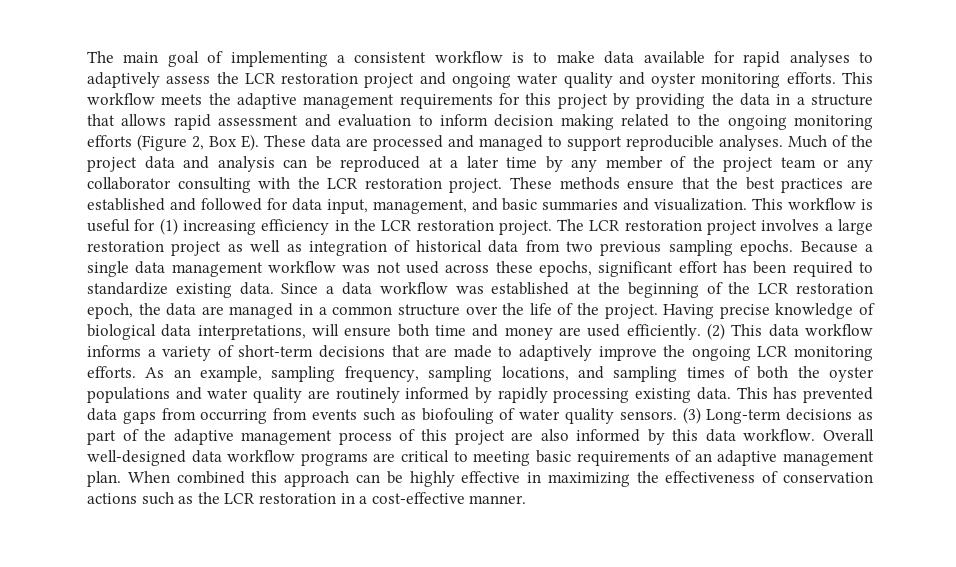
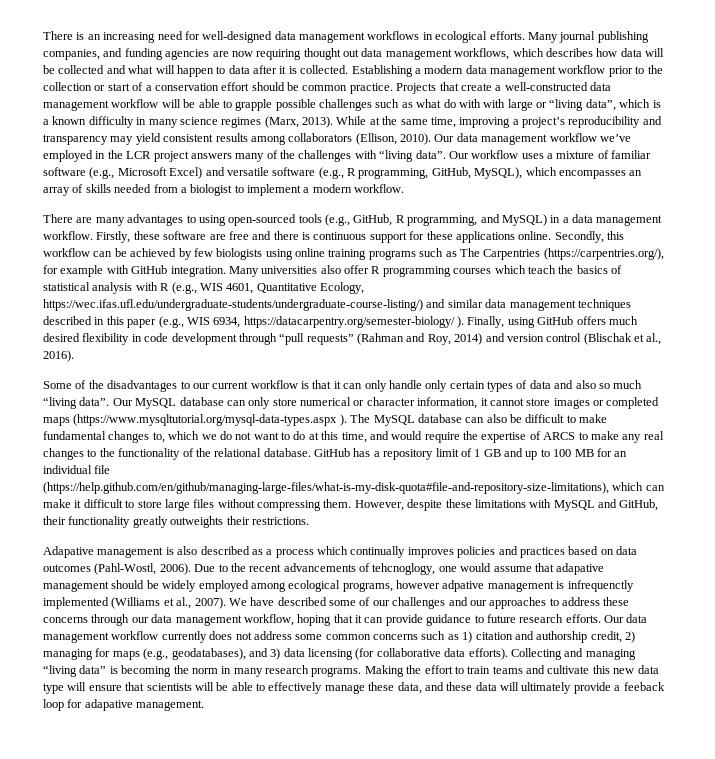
- The main goal of implementing a consistent workflow is to make data available for rapid analyses to adaptively assess the LCR restoration project and ongoing water quality and oyster monitoring efforts. This workflow meets the adaptive management requirements for this project by providing the data in a structure that allows rapid assessment and evaluation to inform decision making related to the ongoing monitoring efforts (Figure 2, Box E). These data are processed and managed to support reproducible analyses. Much of the project data and analysis can be reproduced at a later time by any member of the project team or any collaborator consulting with the LCR restoration project. These methods ensure that the best practices are established and followed for data input, management, and basic summaries and visualization. This workflow is useful for (1) increasing efficiency in the LCR restoration project. The LCR restoration project involves a large restoration project as well as integration of historical data from two previous sampling epochs. Because a single data management workflow was not used across these epochs, significant effort has been required to standardize existing data. Since a data workflow was established at the beginning of the LCR restoration epoch, the data are managed in a common structure over the life of the project. Having precise knowledge of biological data interpretations, will ensure both time and money are used efficiently. (2) This data workflow informs a variety of short-term decisions that are made to adaptively improve the ongoing LCR monitoring efforts. As an example, sampling frequency, sampling locations, and sampling times of both the oyster populations and water quality are routinely informed by rapidly processing existing data. This has prevented data gaps from occurring from events such as biofouling of water quality sensors. (3) Long-term decisions as part of the adaptive management process of this project are also informed by this data workflow. Overall well-designed data workflow programs are critical to meeting basic requirements of an adaptive management plan. When combined this approach can be highly effective in maximizing the effectiveness of conservation actions such as the LCR restoration in a cost-effective manner.
+ There is an increasing need for well-designed data management workflows in ecological efforts. Many journal publishing companies, and funding agencies are now requiring thought out data management workflows, which describes how data will be collected and what will happen to data after it is collected. Establishing a modern data management workflow prior to the collection or start of a conservation effort should be common practice. Projects that create a well-constructed data management workflow will be able to grapple possible challenges such as what do with with large or “living data”, which is a known difficulty in many science regimes (Marx, 2013). While at the same time, improving a project’s reproducibility and transparency may yield consistent results among collaborators (Ellison, 2010). Our data management workflow we’ve employed in the LCR project answers many of the challenges with “living data”. Our workflow uses a mixture of familiar software (e.g., Microsoft Excel) and versatile software (e.g., R programming, GitHub, MySQL), which encompasses an array of skills needed from a biologist to implement a modern workflow.
+ There are many advantages to using open-sourced tools (e.g., GitHub, R programming, and MySQL) in a data management workflow. Firstly, these software are free and there is continuous support for these applications online. Secondly, this workflow can be achieved by few biologists using online training programs such as The Carpentries (https://carpentries.org/), for example with GitHub integration. Many universities also offer R programming courses which teach the basics of statistical analysis with R (e.g., WIS 4601, Quantitative Ecology, https://wec.ifas.ufl.edu/undergraduate-students/undergraduate-course-listing/) and similar data management techniques described in this paper (e.g., WIS 6934, https://datacarpentry.org/semester-biology/ ). Finally, using GitHub offers much desired flexibility in code development through “pull requests” (Rahman and Roy, 2014) and version control (Blischak et al., 2016).
+ Some of the disadvantages to our current workflow is that it can only handle only certain types of data and also so much “living data”. Our MySQL database can only store numerical or character information, it cannot store images or completed maps (https://www.mysqltutorial.org/mysql-data-types.aspx ). The MySQL database can also be difficult to make fundamental changes to, which we do not want to do at this time, and would require the expertise of ARCS to make any real changes to the functionality of the relational database. GitHub has a repository limit of 1 GB and up to 100 MB for an individual file (https://help.github.com/en/github/managing-large-files/what-is-my-disk-quota#file-and-repository-size-limitations), which can make it difficult to store large files without compressing them. However, despite these limitations with MySQL and GitHub, their functionality greatly outweights their restrictions.
+ Adapative management is also described as a process which continually improves policies and practices based on data outcomes (Pahl-Wostl, 2006). Due to the recent advancements of tehcnoglogy, one would assume that adapative management should be widely employed among ecological programs, however adpative management is infrequenctly implemented (Williams et al., 2007). We have described some of our challenges and our approaches to address these concerns through our data management workflow, hoping that it can provide guidance to future research efforts. Our data management workflow currently does not address some common concerns such as 1) citation and authorship credit, 2) managing for maps (e.g., geodatabases), and 3) data licensing (for collaborative data efforts). Collecting and managing “living data” is becoming the norm in many research programs. Making the effort to train teams and cultivate this new data type will ensure that scientists will be able to effectively manage these data, and these data will ultimately provide a feeback loop for adapative management.

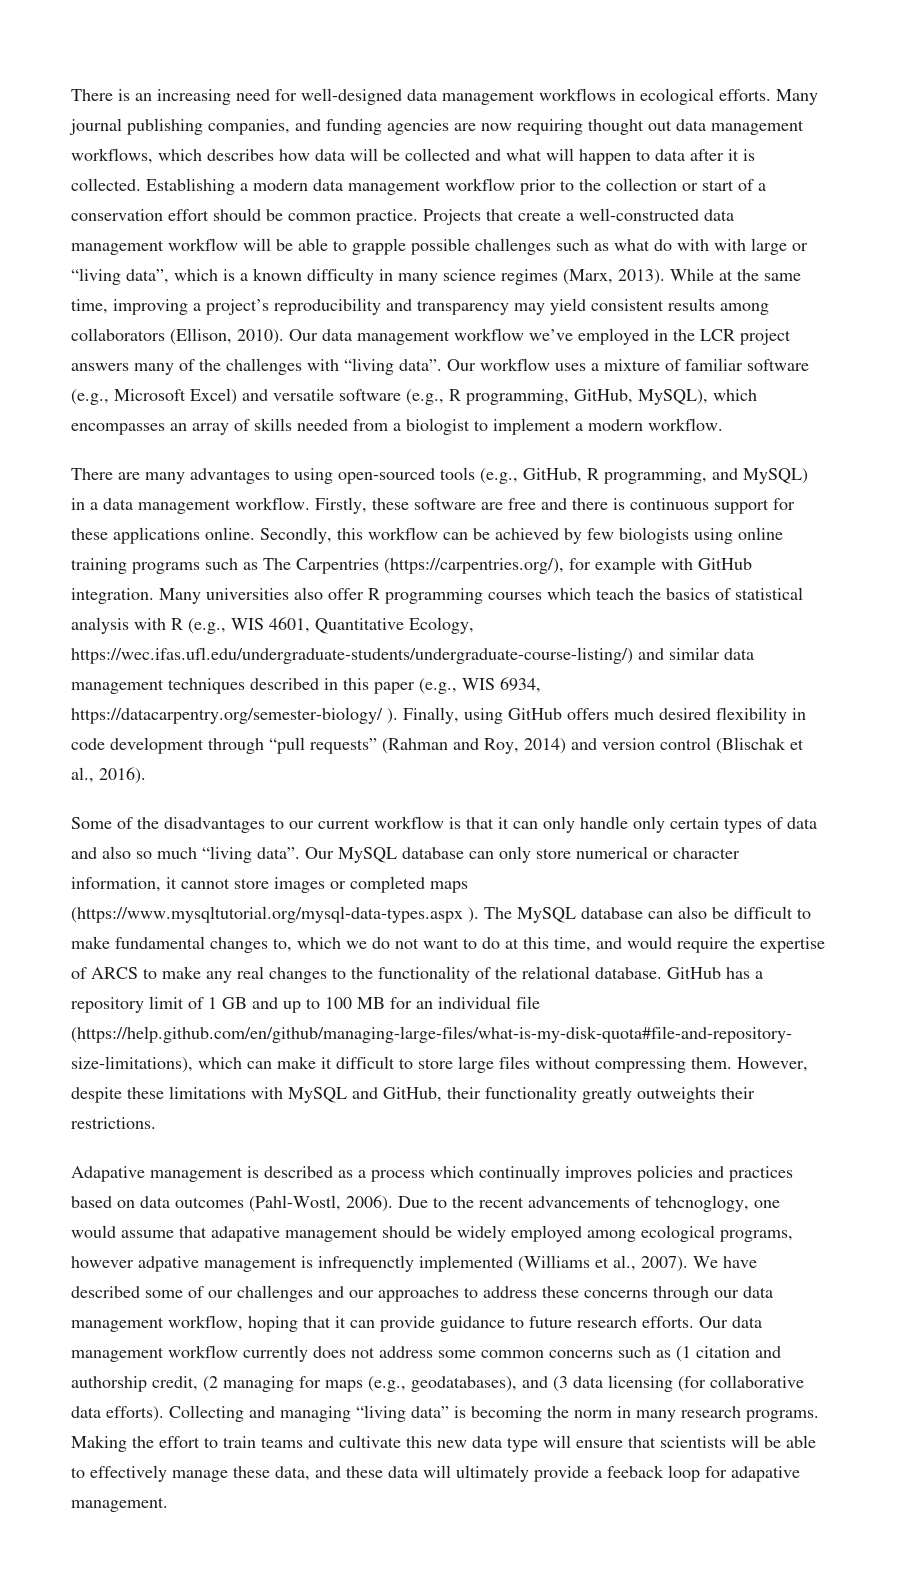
- Adapative management is also described as a process which continually improves policies and practices based on data outcomes (Pahl-Wostl, 2006).
+ Adapative management is described as a process which continually improves policies and practices based on data outcomes (Pahl-Wostl, 2006).
- Our data management workflow currently does not address some common concerns such as 1) citation and authorship credit, 2) managing for maps (e.g., geodatabases), and 3) data licensing (for collaborative data efforts).
+ Our data management workflow currently does not address some common concerns such as (1 citation and authorship credit, (2 managing for maps (e.g., geodatabases), and (3 data licensing (for collaborative data efforts).

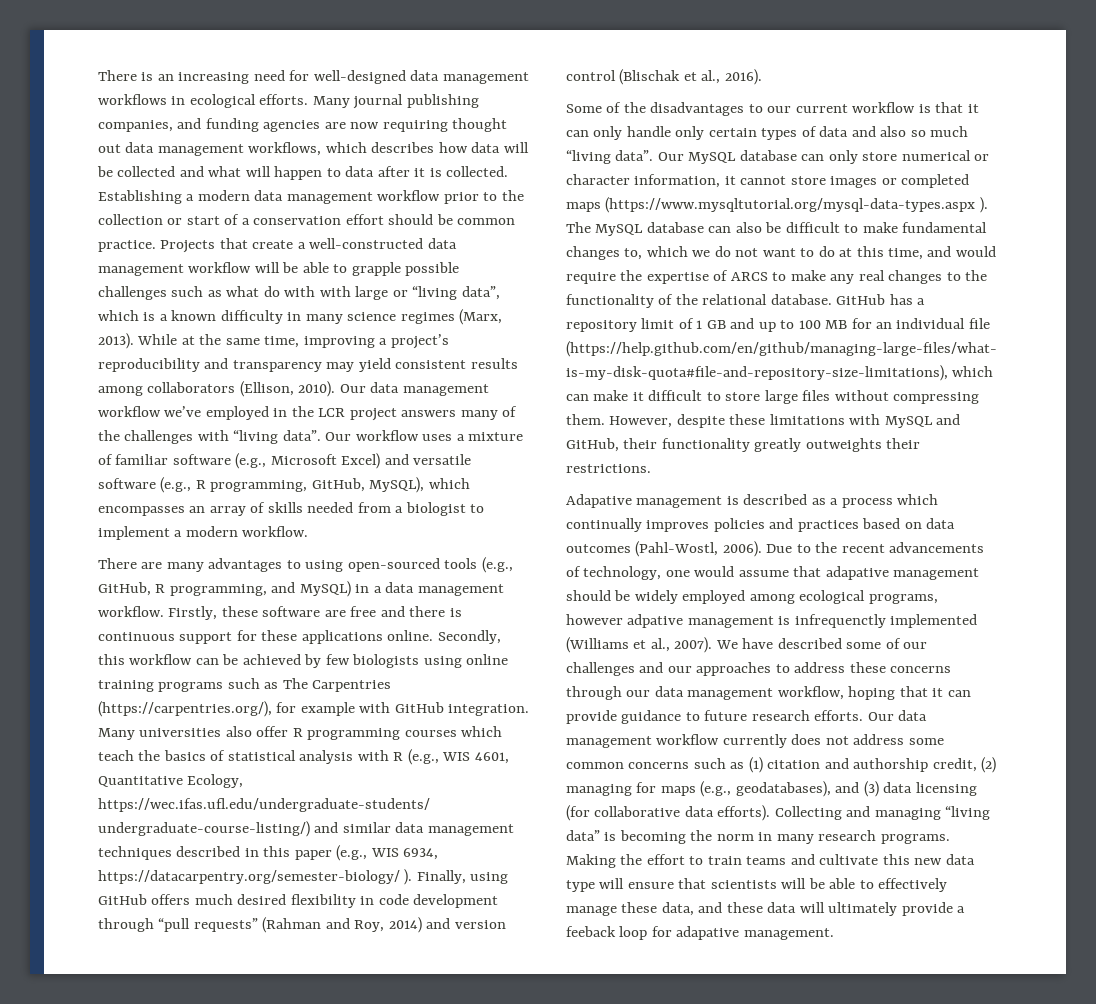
- Due to the recent advancements of tehcnoglogy, one would assume that adapative management should be widely employed among ecological programs, however adpative management is infrequenctly implemented (Williams et al., 2007).
+ Due to the recent advancements of technology, one would assume that adapative management should be widely employed among ecological programs, however adpative management is infrequenctly implemented (Williams et al., 2007).
- Our data management workflow currently does not address some common concerns such as (1 citation and authorship credit, (2 managing for maps (e.g., geodatabases), and (3 data licensing (for collaborative data efforts).
+ Our data management workflow currently does not address some common concerns such as (1) citation and authorship credit, (2) managing for maps (e.g., geodatabases), and (3) data licensing (for collaborative data efforts).

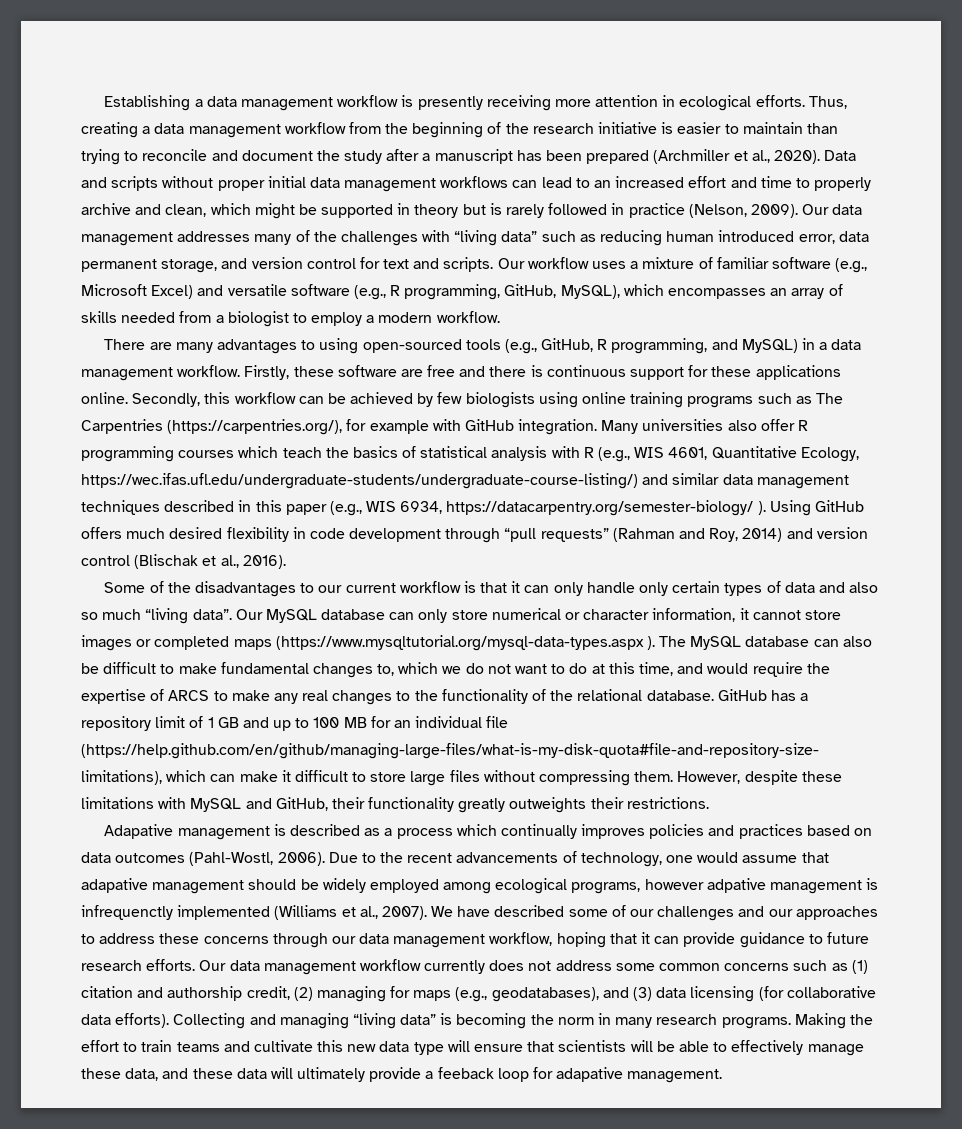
- There is an increasing need for well-designed data management workflows in ecological efforts. Many journal publishing companies, and funding agencies are now requiring thought out data management workflows, which describes how data will be collected and what will happen to data after it is collected. Establishing a modern data management workflow prior to the collection or start of a conservation effort should be common practice. Projects that create a well-constructed data management workflow will be able to grapple possible challenges such as what do with with large or “living data”, which is a known difficulty in many science regimes (Marx, 2013). While at the same time, improving a project’s reproducibility and transparency may yield consistent results among collaborators (Ellison, 2010). Our data management workflow we’ve employed in the LCR project answers many of the challenges with “living data”.
+ Establishing a data management workflow is presently receiving more attention in ecological efforts. Thus, creating a data management workflow from the beginning of the research initiative is easier to maintain than trying to reconcile and document the study after a manuscript has been prepared (Archmiller et al., 2020). Data and scripts without proper initial data management workflows can lead to an increased effort and time to properly archive and clean, which might be supported in theory but is rarely followed in practice (Nelson, 2009). Our data management addresses many of the challenges with “living data” such as reducing human introduced error, data permanent storage, and version control for text and scripts.
- Our workflow uses a mixture of familiar software (e.g., Microsoft Excel) and versatile software (e.g., R programming, GitHub, MySQL), which encompasses an array of skills needed from a biologist to implement a modern workflow.
+ Our workflow uses a mixture of familiar software (e.g., Microsoft Excel) and versatile software (e.g., R programming, GitHub, MySQL), which encompasses an array of skills needed from a biologist to employ a modern workflow.
- Finally, using GitHub offers much desired flexibility in code development through “pull requests” (Rahman and Roy, 2014) and version control (Blischak et al., 2016).
+ Using GitHub offers much desired flexibility in code development through “pull requests” (Rahman and Roy, 2014) and version control (Blischak et al., 2016).

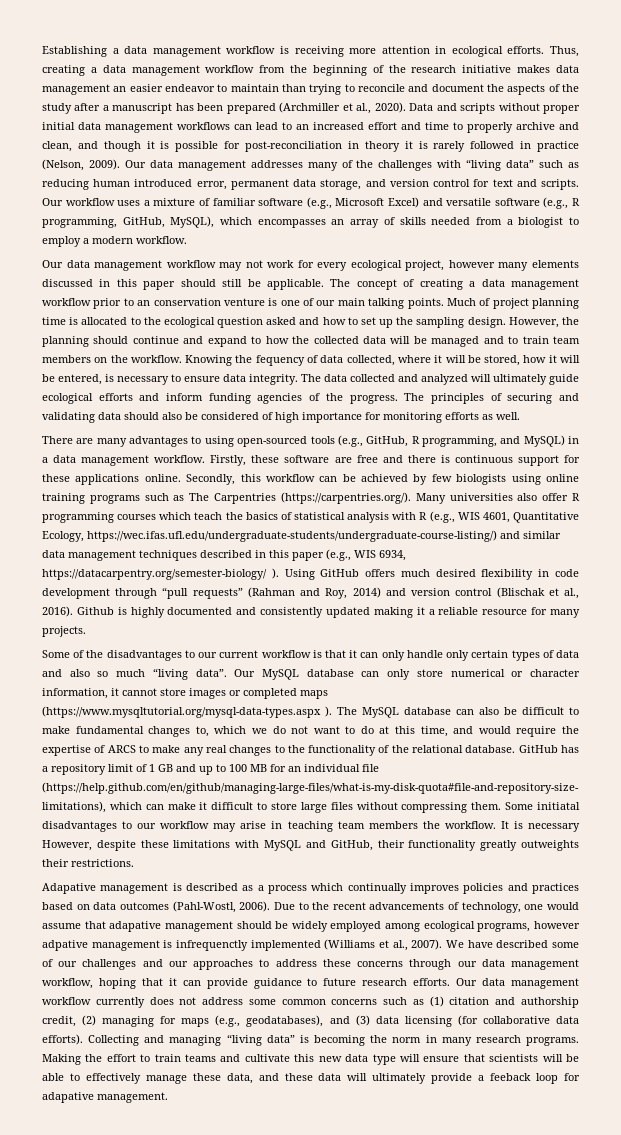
- Establishing a data management workflow is presently receiving more attention in ecological efforts.
+ Establishing a data management workflow is receiving more attention in ecological efforts.
- Thus, creating a data management workflow from the beginning of the research initiative is easier to maintain than trying to reconcile and document the study after a manuscript has been prepared (Archmiller et al., 2020).
+ Thus, creating a data management workflow from the beginning of the research initiative makes data management an easier endeavor to maintain than trying to reconcile and document the aspects of the study after a manuscript has been prepared (Archmiller et al., 2020).
- Data and scripts without proper initial data management workflows can lead to an increased effort and time to properly archive and clean, which might be supported in theory but is rarely followed in practice (Nelson, 2009).
+ Data and scripts without proper initial data management workflows can lead to an increased effort and time to properly archive and clean, and though it is possible for post-reconciliation in theory it is rarely followed in practice (Nelson, 2009).
- Our data management addresses many of the challenges with “living data” such as reducing human introduced error, data permanent storage, and version control for text and scripts.
+ Our data management addresses many of the challenges with “living data” such as reducing human introduced error, permanent data storage, and version control for text and scripts.
+ Our data management workflow may not work for every ecological project, however many elements discussed in this paper should still be applicable. The concept of creating a data management workflow prior to an conservation venture is one of our main talking points. Much of project planning time is allocated to the ecological question asked and how to set up the sampling design. However, the planning should continue and expand to how the collected data will be managed and to train team members on the workflow. Knowing the fequency of data collected, where it will be stored, how it will be entered, is necessary to ensure data integrity. The data collected and analyzed will ultimately guide ecological efforts and inform funding agencies of the progress. The principles of securing and validating data should also be considered of high importance for monitoring efforts as well.
- Secondly, this workflow can be achieved by few biologists using online training programs such as The Carpentries (https://carpentries.org/), for example with GitHub integration. Many universities also offer R programming courses which teach the basics of statistical analysis with R (e.g., WIS 4601, Quantitative Ecology, https://wec.ifas.ufl.edu/undergraduate-students/undergraduate-course-listing/) and similar data management techniques described in this paper (e.g., WIS 6934, https://datacarpentry.org/semester-biology/ ).
+ Secondly, this workflow can be achieved by few biologists using online training programs such as The Carpentries (https://carpentries.org/). Many universities also offer R programming courses which teach the basics of statistical analysis with R (e.g., WIS 4601, Quantitative Ecology, https://wec.ifas.ufl.edu/undergraduate-students/undergraduate-course-listing/) and similar data management techniques described in this paper (e.g., WIS 6934, https://datacarpentry.org/semester-biology/ ).
+ Github is highly documented and consistently updated making it a reliable resource for many projects.
- However, despite these limitations with MySQL and GitHub, their functionality greatly outweights their restrictions.
+ Some initiatal disadvantages to our workflow may arise in teaching team members the workflow. It is necessary However, despite these limitations with MySQL and GitHub, their functionality greatly outweights their restrictions.

